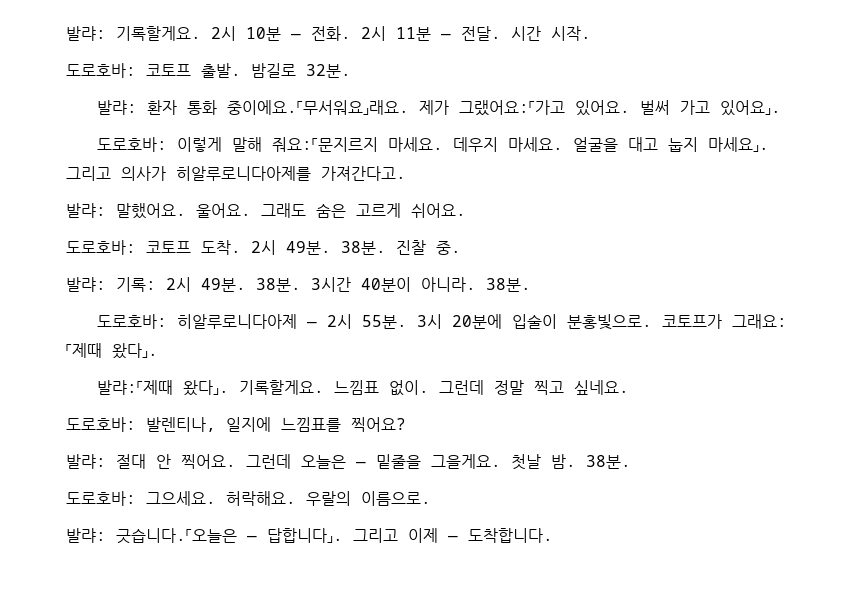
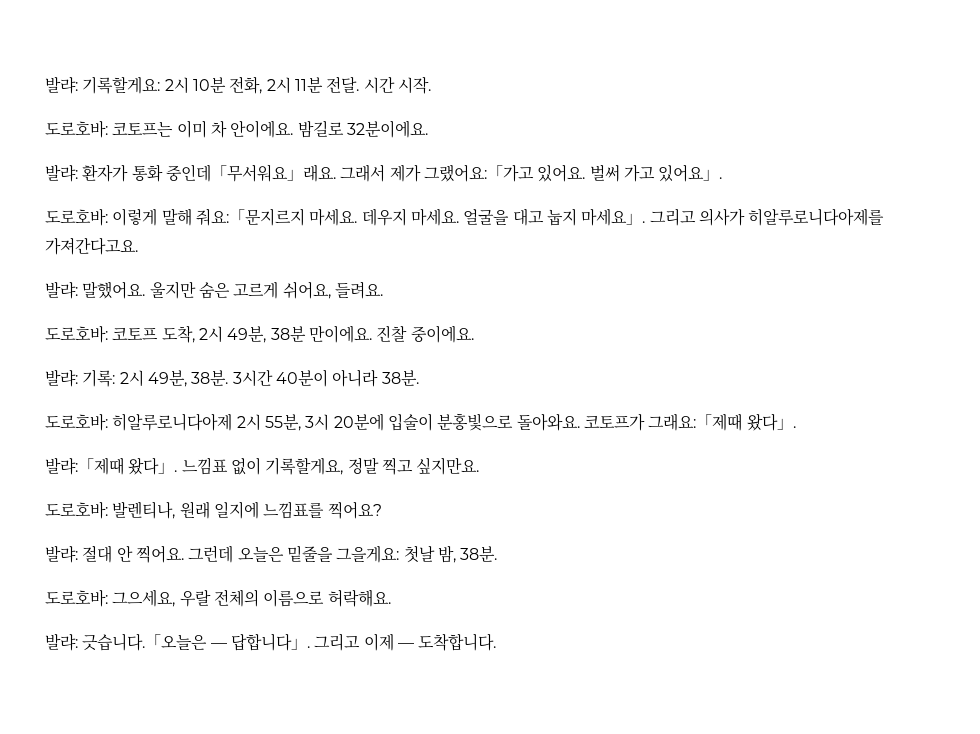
- 발랴: 기록할게요. 2시 10분 — 전화. 2시 11분 — 전달.
+ 발랴: 기록할게요: 2시 10분 전화, 2시 11분 전달.
- 도로호바: 코토프 출발. 밤길로 32분.
- 발랴: 환자 통화 중이에요.「무서워요」래요.
+ 도로호바: 코토프는 이미 차 안이에요. 밤길로 32분이에요.
+ 발랴: 환자가 통화 중인데「무서워요」래요.
- 제가 그랬어요:「가고 있어요.
+ 그래서 제가 그랬어요:「가고 있어요.
- 그리고 의사가 히알루로니다아제를 가져간다고.
+ 그리고 의사가 히알루로니다아제를 가져간다고요.
- 울어요. 그래도 숨은 고르게 쉬어요.
- 도로호바: 코토프 도착. 2시 49분. 38분. 진찰 중.
+ 울지만 숨은 고르게 쉬어요, 들려요.
+ 도로호바: 코토프 도착, 2시 49분, 38분 만이에요. 진찰 중이에요.
- 발랴: 기록: 2시 49분. 38분.
+ 발랴: 기록: 2시 49분, 38분.
- 3시간 40분이 아니라. 38분.
+ 3시간 40분이 아니라 38분.
- 도로호바: 히알루로니다아제 — 2시 55분. 3시 20분에 입술이 분홍빛으로.
+ 도로호바: 히알루로니다아제 2시 55분, 3시 20분에 입술이 분홍빛으로 돌아와요.
- 기록할게요. 느낌표 없이. 그런데 정말 찍고 싶네요.
+ 느낌표 없이 기록할게요, 정말 찍고 싶지만요.
- 도로호바: 발렌티나, 일지에 느낌표를 찍어요?
+ 도로호바: 발렌티나, 원래 일지에 느낌표를 찍어요?
- 그런데 오늘은 — 밑줄을 그을게요. 첫날 밤. 38분.
- 도로호바: 그으세요. 허락해요. 우랄의 이름으로.
+ 그런데 오늘은 밑줄을 그을게요: 첫날 밤, 38분.
+ 도로호바: 그으세요, 우랄 전체의 이름으로 허락해요.

